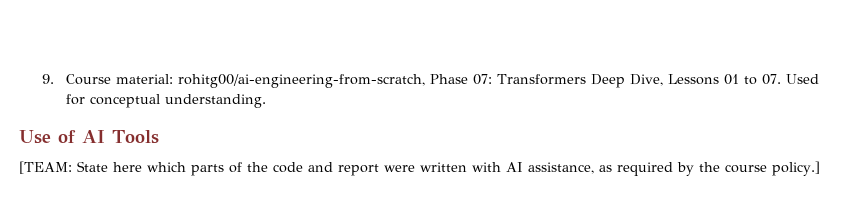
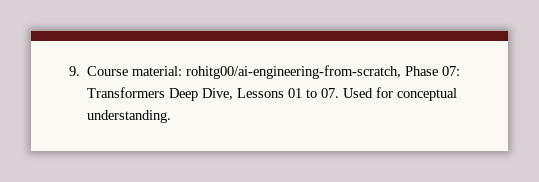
- Use of AI Tools
- [TEAM: State here which parts of the code and report were written with AI assistance, as required by the course policy.]

